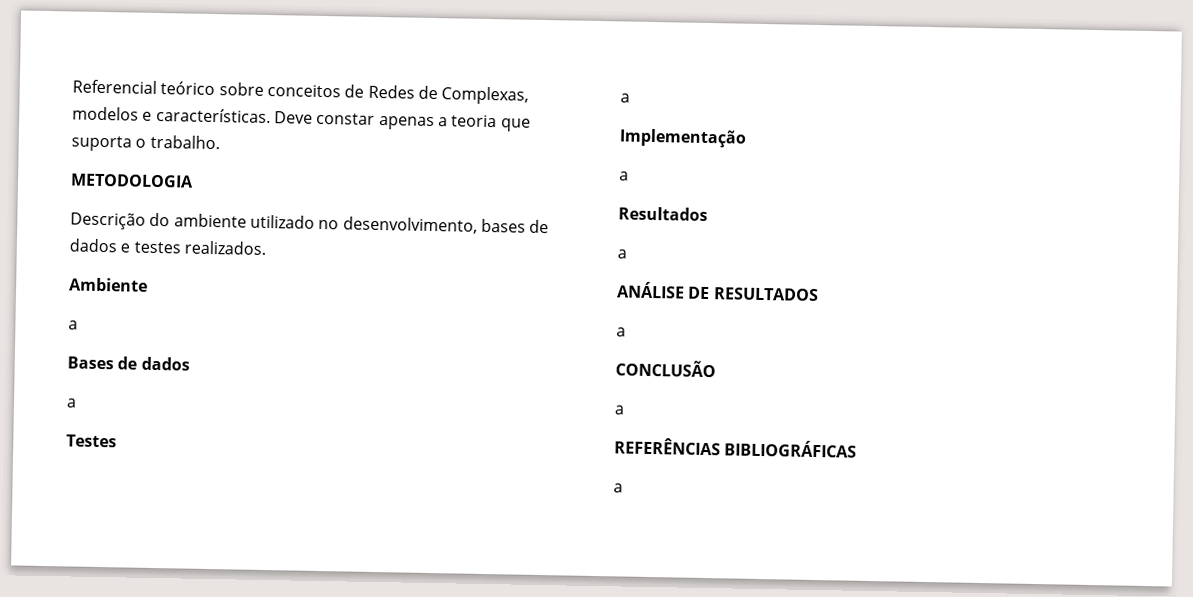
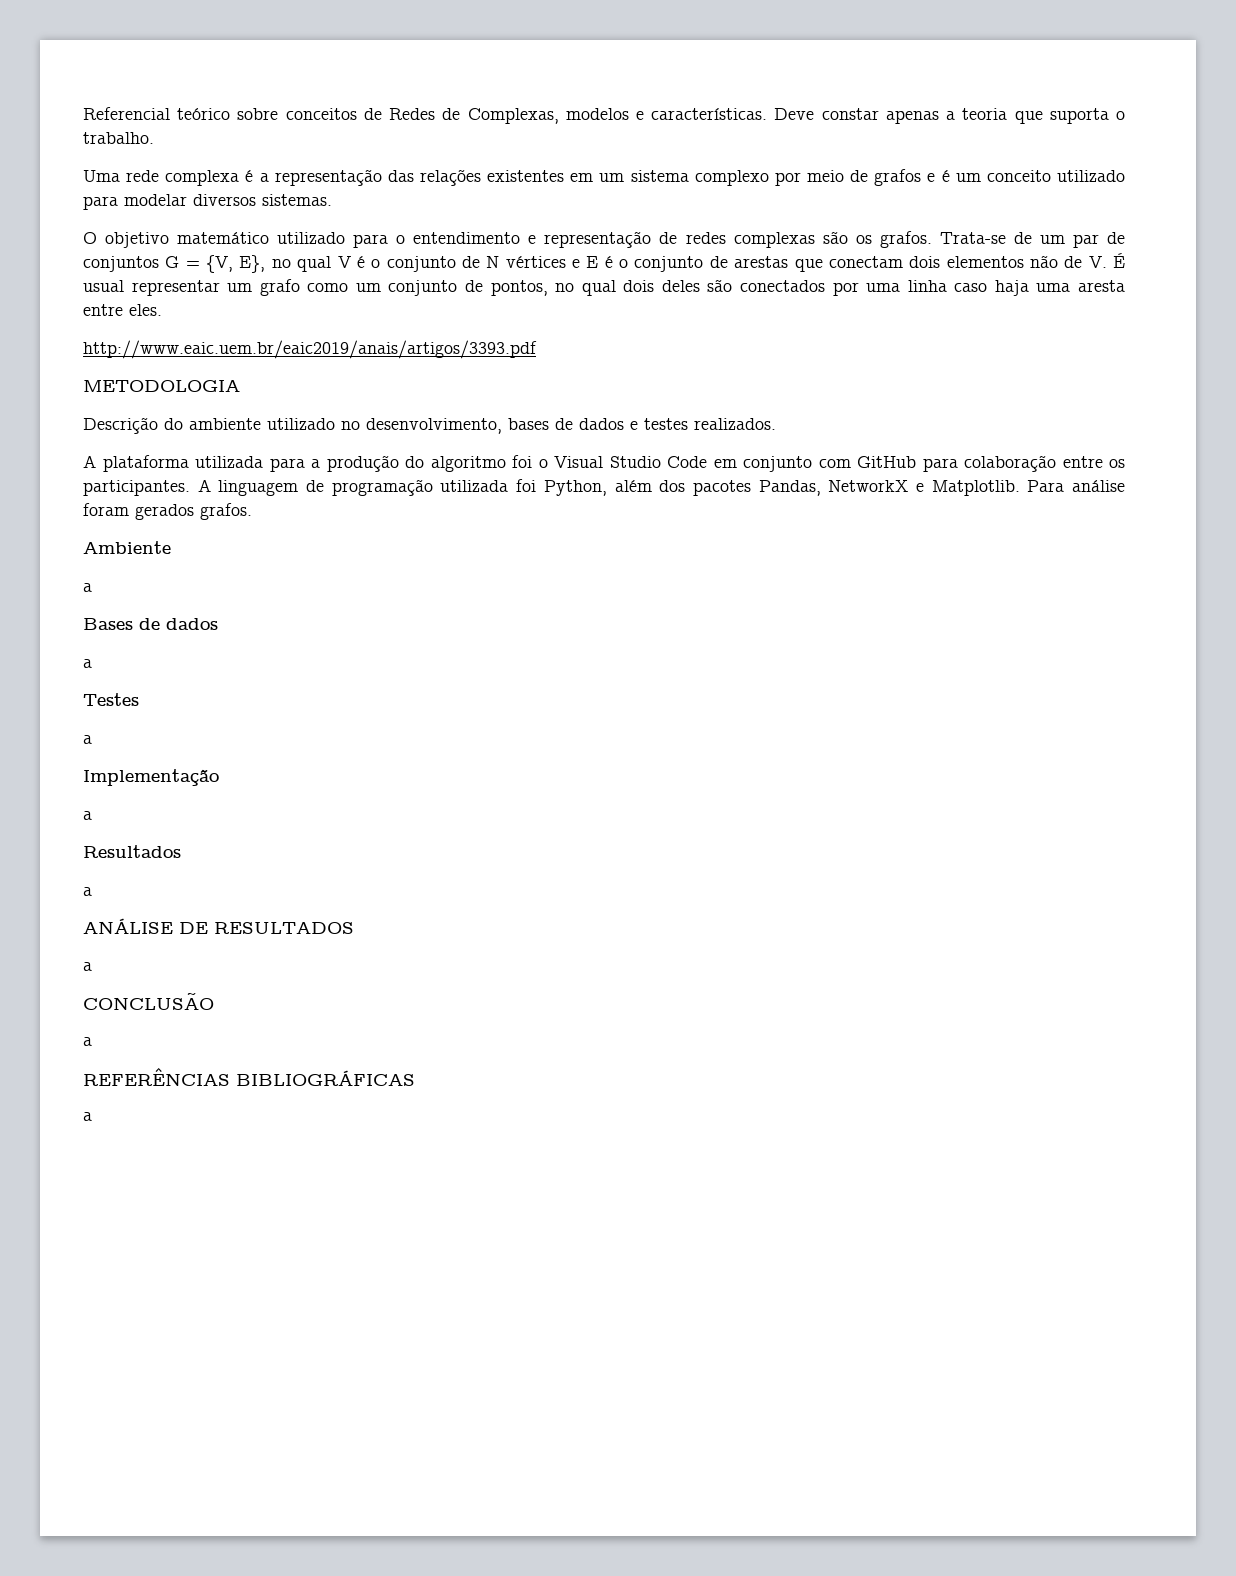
+ Uma rede complexa é a representação das relações existentes em um sistema complexo por meio de grafos e é um conceito utilizado para modelar diversos sistemas.
+ O objetivo matemático utilizado para o entendimento e representação de redes complexas são os grafos. Trata-se de um par de conjuntos G = {V, E}, no qual V é o conjunto de N vértices e E é o conjunto de arestas que conectam dois elementos não de V. É usual representar um grafo como um conjunto de pontos, no qual dois deles são conectados por uma linha caso haja uma aresta entre eles.
+ http://www.eaic.uem.br/eaic2019/anais/artigos/3393.pdf
+ A plataforma utilizada para a produção do algoritmo foi o Visual Studio Code em conjunto com GitHub para colaboração entre os participantes. A linguagem de programação utilizada foi Python, além dos pacotes Pandas, NetworkX e Matplotlib. Para análise foram gerados grafos.

